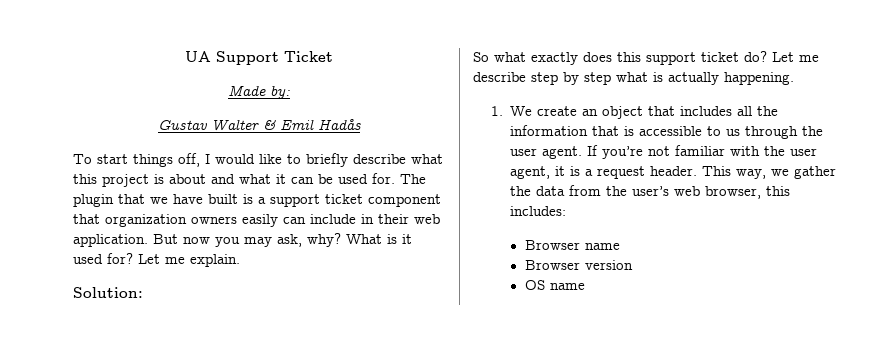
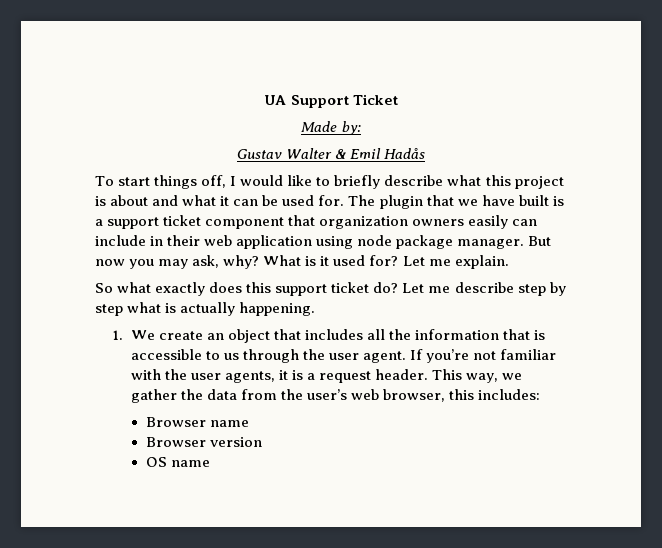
- The plugin that we have built is a support ticket component that organization owners easily can include in their web application.
+ The plugin that we have built is a support ticket component that organization owners easily can include in their web application using node package manager.
- Solution:
- If you’re not familiar with the user agent, it is a request header.
+ If you’re not familiar with the user agents, it is a request header.

